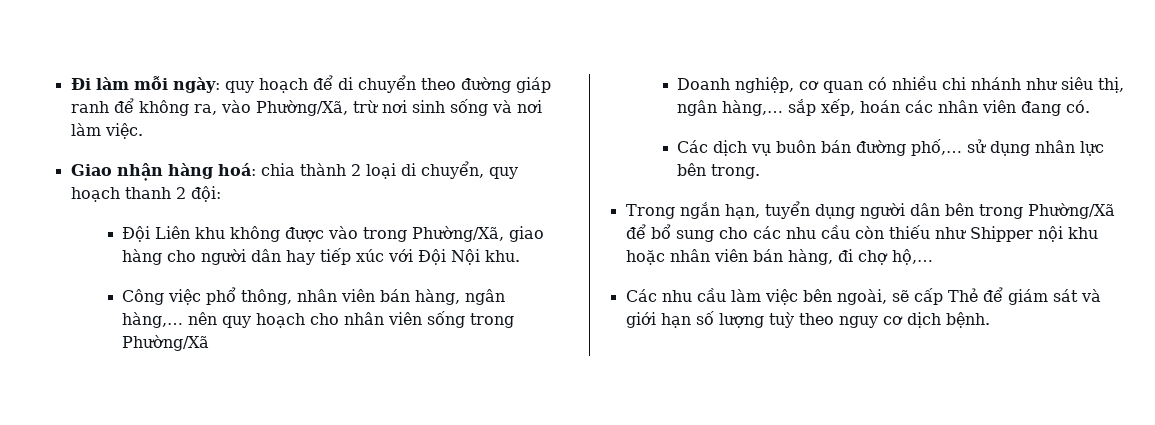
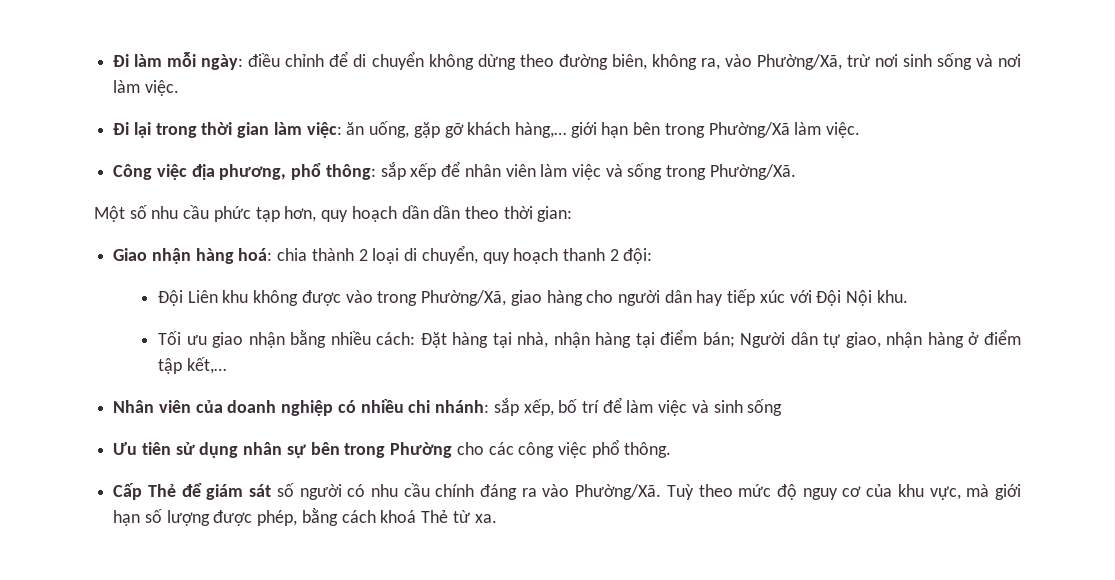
- Đi làm mỗi ngày: quy hoạch để di chuyển theo đường giáp ranh để không ra, vào Phường/Xã, trừ nơi sinh sống và nơi làm việc.
+ Đi làm mỗi ngày: điều chỉnh để di chuyển không dừng theo đường biên, không ra, vào Phường/Xã, trừ nơi sinh sống và nơi làm việc.
+ Đi lại trong thời gian làm việc: ăn uống, gặp gỡ khách hàng,… giới hạn bên trong Phường/Xã làm việc.
+ Công việc địa phương, phổ thông: sắp xếp để nhân viên làm việc và sống trong Phường/Xã.
+ Một số nhu cầu phức tạp hơn, quy hoạch dần dần theo thời gian:
- Công việc phổ thông, nhân viên bán hàng, ngân hàng,… nên quy hoạch cho nhân viên sống trong Phường/Xã
- Doanh nghiệp, cơ quan có nhiều chi nhánh như siêu thị, ngân hàng,… sắp xếp, hoán các nhân viên đang có.
- Các dịch vụ buôn bán đường phố,… sử dụng nhân lực bên trong.
- Trong ngắn hạn, tuyển dụng người dân bên trong Phường/Xã để bổ sung cho các nhu cầu còn thiếu như Shipper nội khu hoặc nhân viên bán hàng, đi chợ hộ,…
- Các nhu cầu làm việc bên ngoài, sẽ cấp Thẻ để giám sát và giới hạn số lượng tuỳ theo nguy cơ dịch bệnh.
+ Tối ưu giao nhận bằng nhiều cách: Đặt hàng tại nhà, nhận hàng tại điểm bán; Người dân tự giao, nhận hàng ở điểm tập kết,…
+ Nhân viên của doanh nghiệp có nhiều chi nhánh: sắp xếp, bố trí để làm việc và sinh sống
+ Ưu tiên sử dụng nhân sự bên trong Phường cho các công việc phổ thông.
+ Cấp Thẻ để giám sát số người có nhu cầu chính đáng ra vào Phường/Xã. Tuỳ theo mức độ nguy cơ của khu vực, mà giới hạn số lượng được phép, bằng cách khoá Thẻ từ xa.

